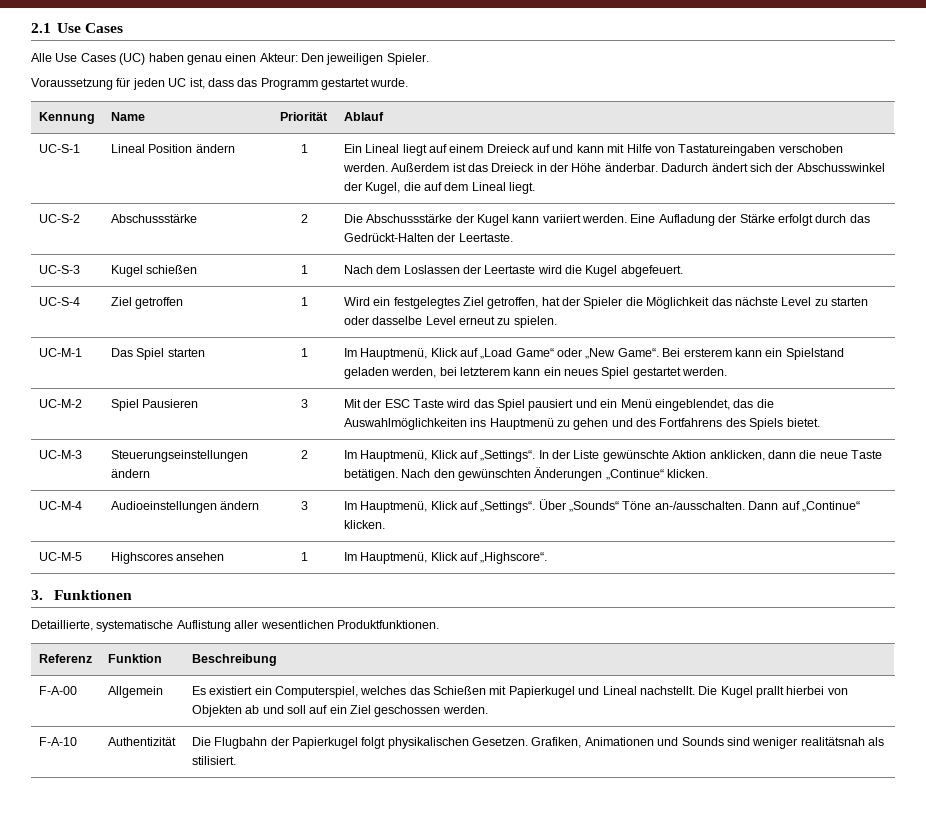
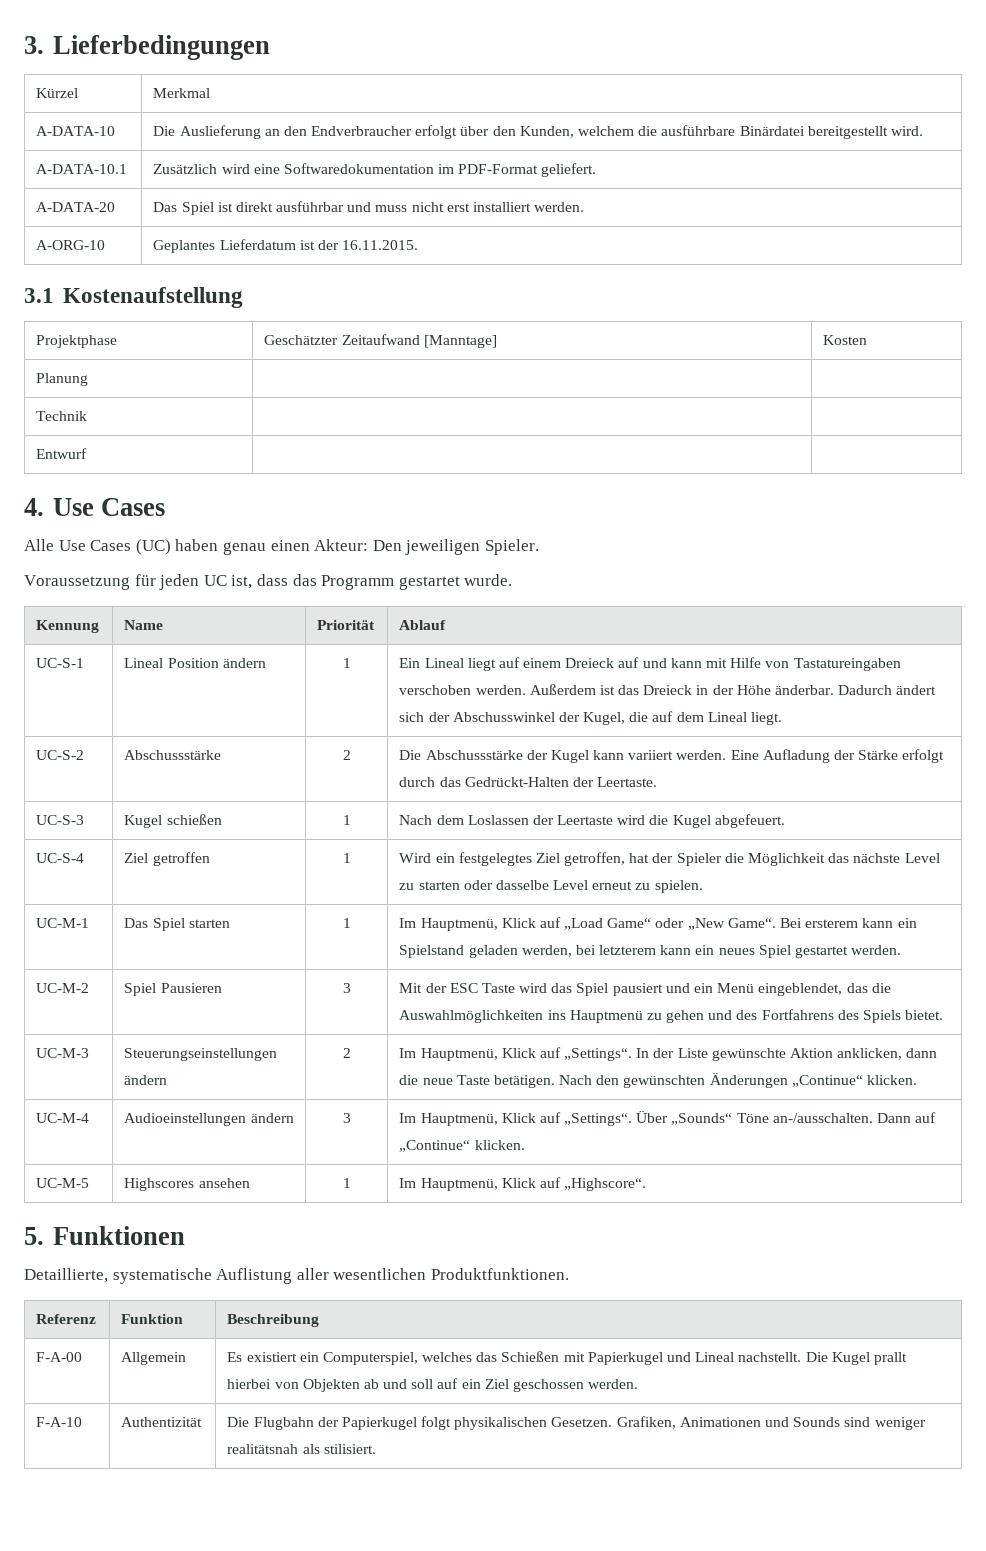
- 2.1 Use Cases
+ 3. Lieferbedingungen
+ Kürzel | Merkmal
+ A-DATA-10 | Die Auslieferung an den Endverbraucher erfolgt über den Kunden, welchem die ausführbare Binärdatei bereitgestellt wird.
+ A-DATA-10.1 | Zusätzlich wird eine Softwaredokumentation im PDF-Format geliefert.
+ A-DATA-20 | Das Spiel ist direkt ausführbar und muss nicht erst installiert werden.
+ A-ORG-10 | Geplantes Lieferdatum ist der 16.11.2015.
+ 3.1 Kostenaufstellung
+ Projektphase | Geschätzter Zeitaufwand [Manntage] | Kosten
+ Planung | |
+ Technik | |
+ Entwurf | |
+ 4. Use Cases
- 3. Funktionen
+ 5. Funktionen

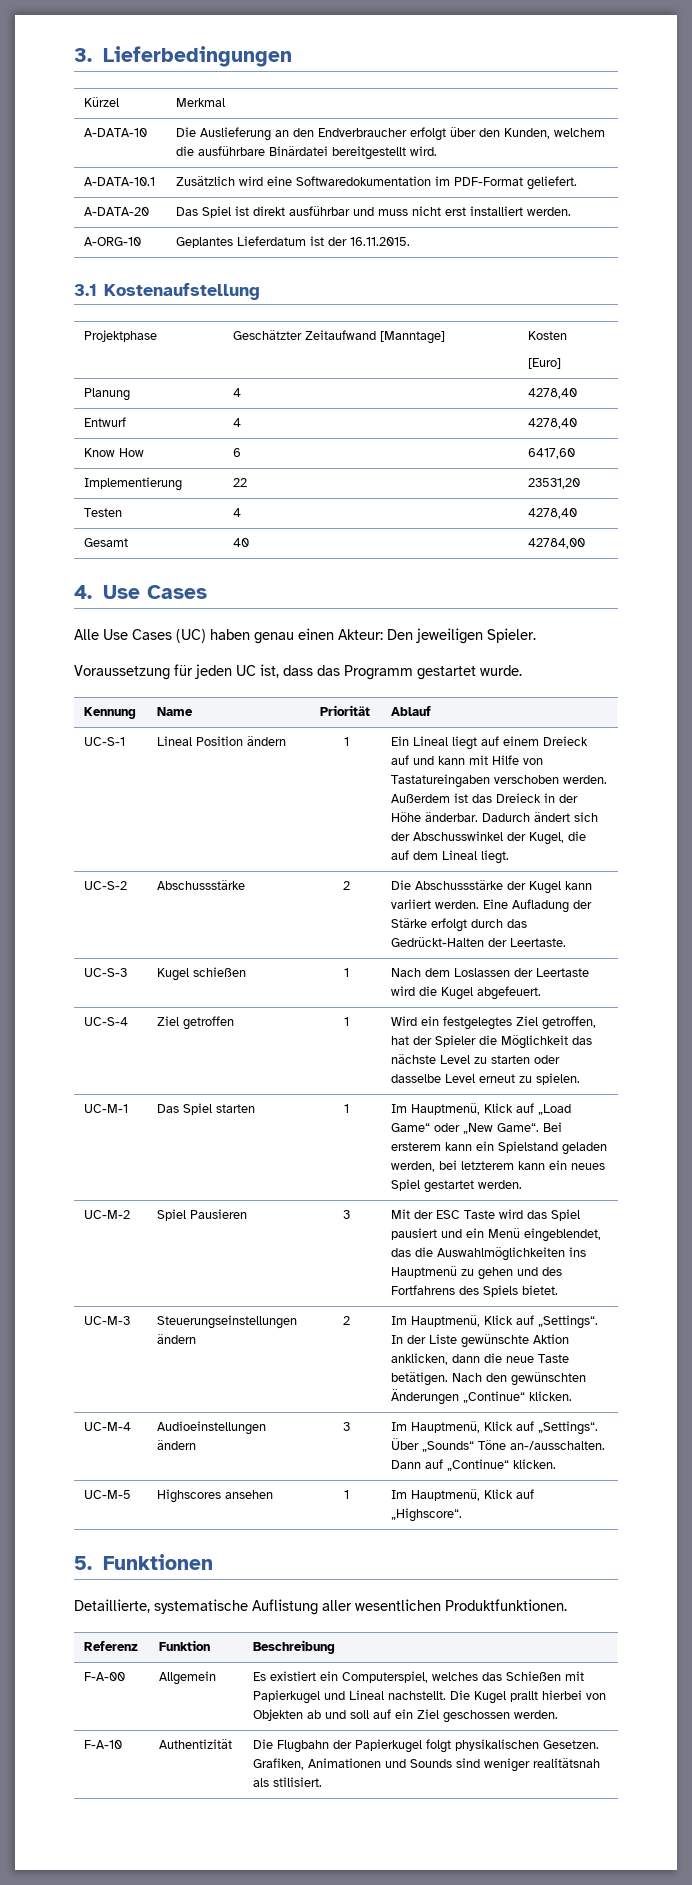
  Projektphase | Geschätzter Zeitaufwand [Manntage] | Kosten
+ [Euro]
- Planung | |
- Technik | |
+ Planung | 4 | 4278,40
- Entwurf | |
+ Entwurf | 4 | 4278,40
+ Know How | 6 | 6417,60
+ Implementierung | 22 | 23531,20
+ Testen | 4 | 4278,40
+ Gesamt | 40 | 42784,00

